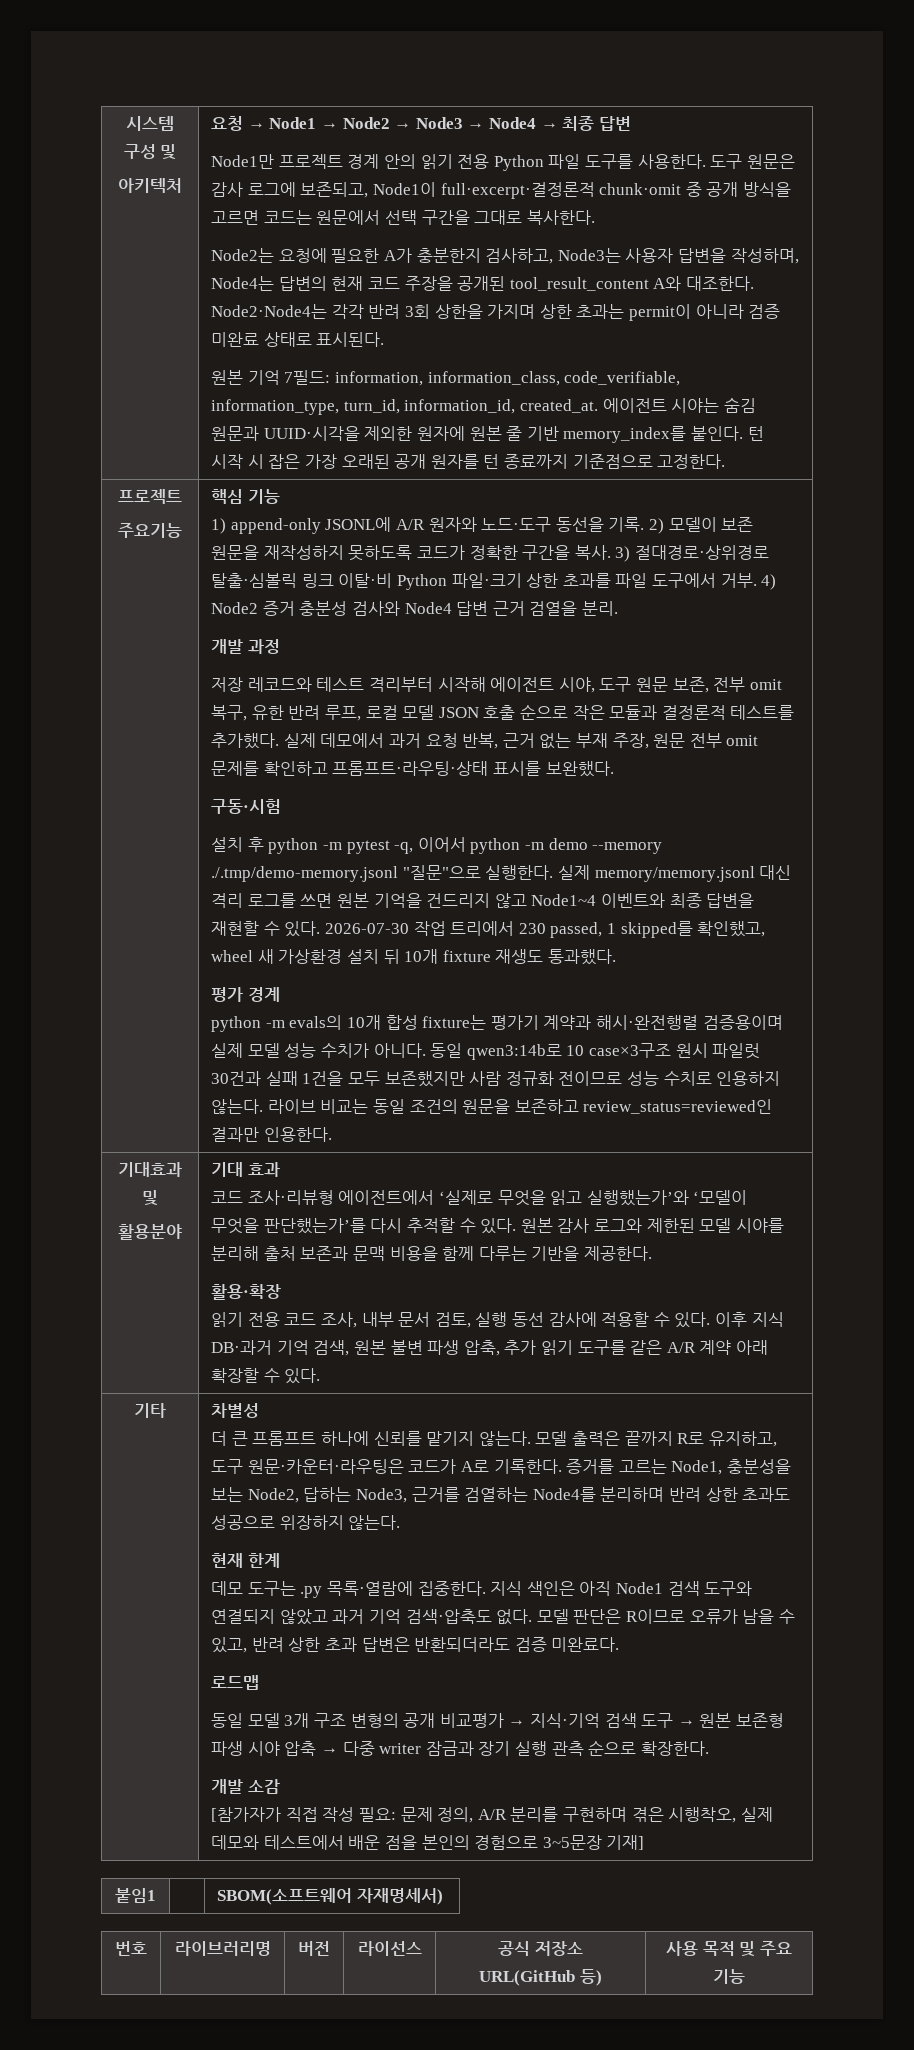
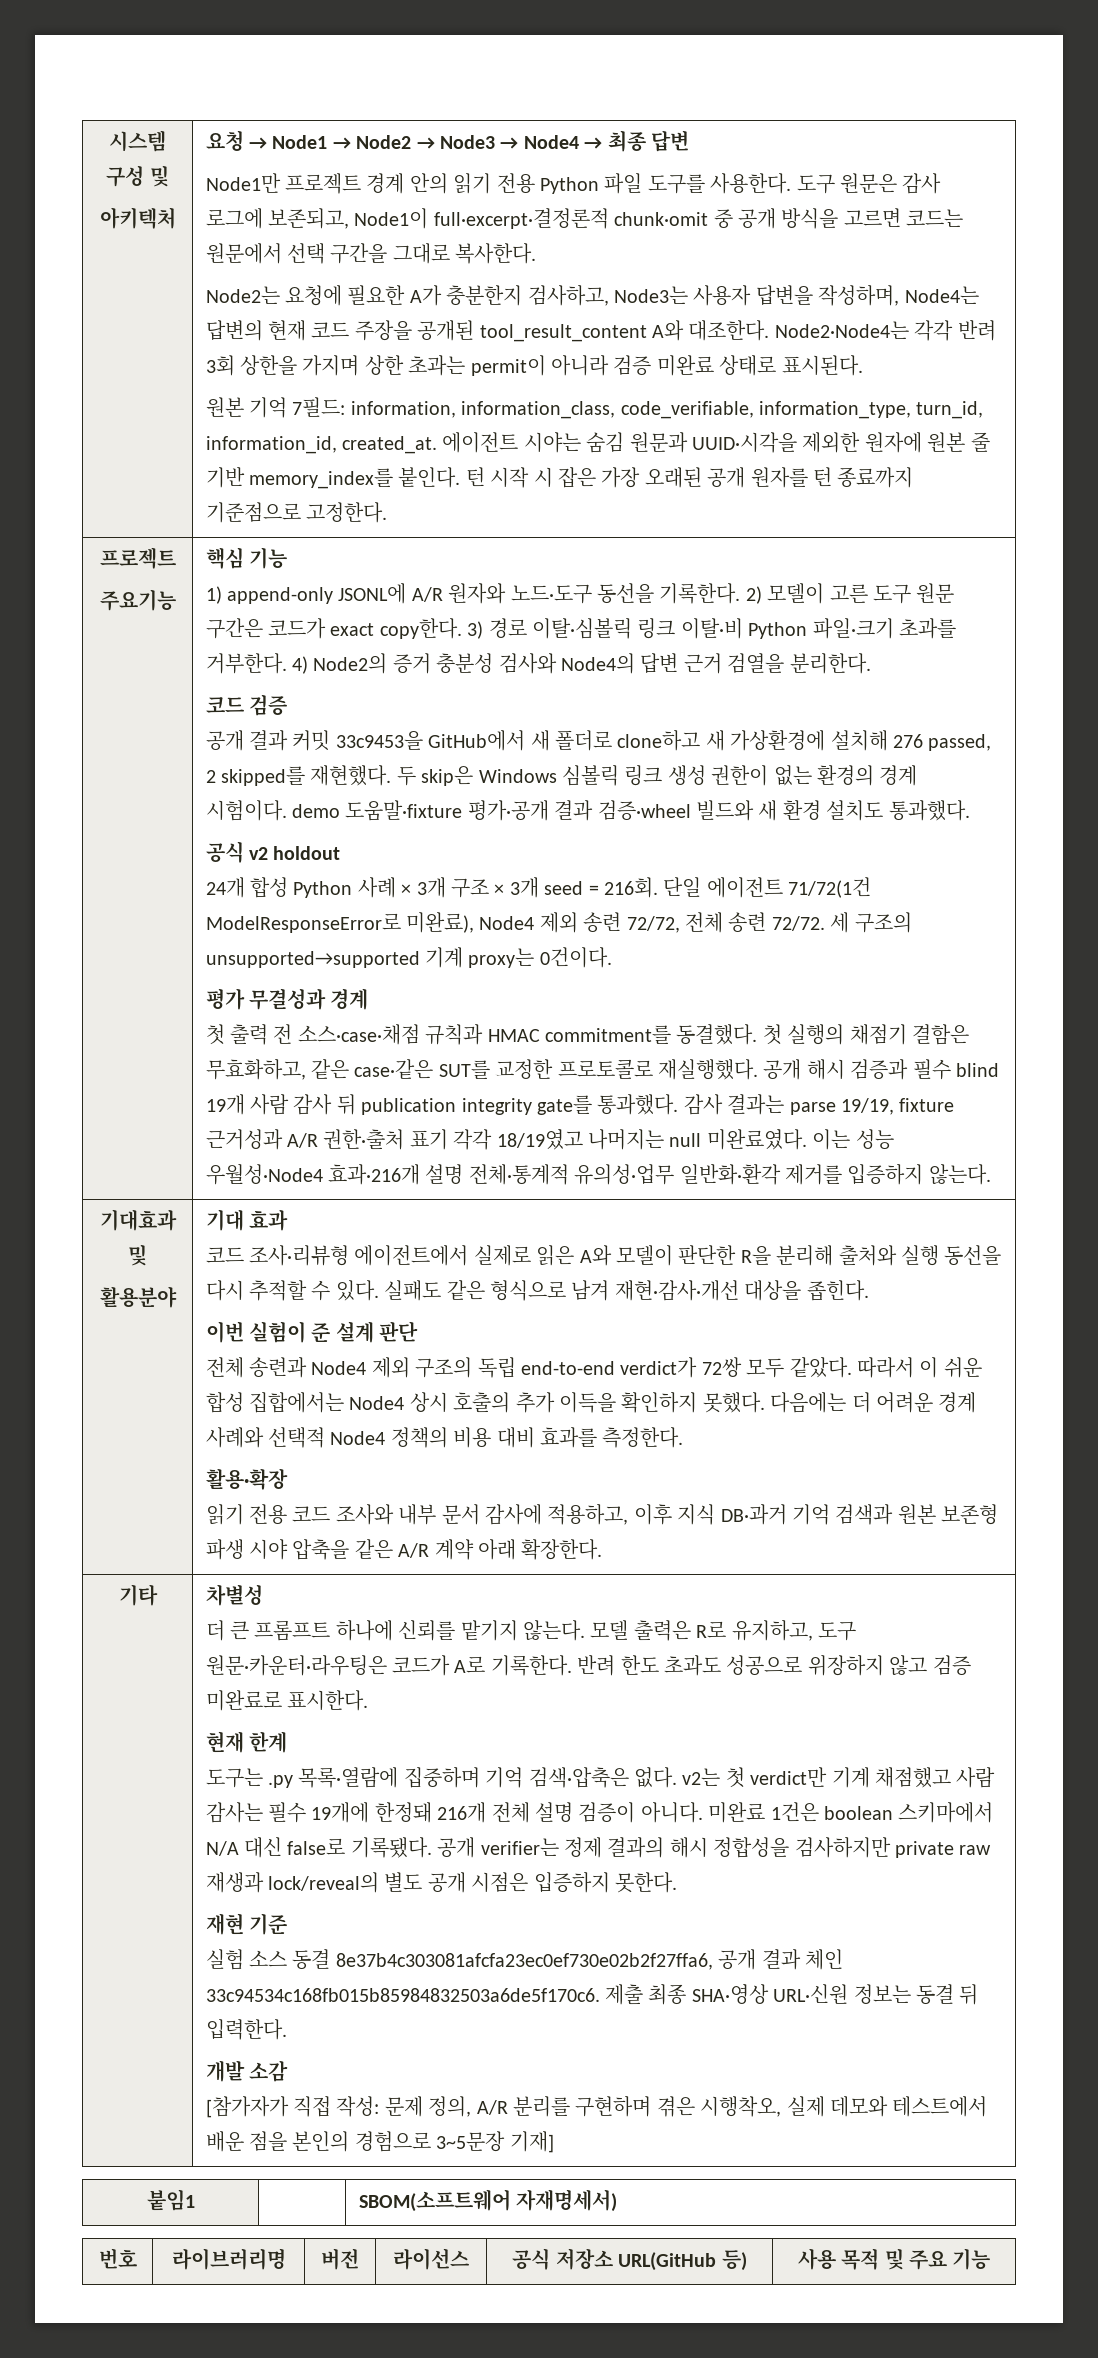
- 1) append-only JSONL에 A/R 원자와 노드·도구 동선을 기록.
+ 1) append-only JSONL에 A/R 원자와 노드·도구 동선을 기록한다.
- 2) 모델이 보존 원문을 재작성하지 못하도록 코드가 정확한 구간을 복사. 3) 절대경로·상위경로 탈출·심볼릭 링크 이탈·비 Python 파일·크기 상한 초과를 파일 도구에서 거부. 4) Node2 증거 충분성 검사와 Node4 답변 근거 검열을 분리.
- 개발 과정
- 저장 레코드와 테스트 격리부터 시작해 에이전트 시야, 도구 원문 보존, 전부 omit 복구, 유한 반려 루프, 로컬 모델 JSON 호출 순으로 작은 모듈과 결정론적 테스트를 추가했다. 실제 데모에서 과거 요청 반복, 근거 없는 부재 주장, 원문 전부 omit 문제를 확인하고 프롬프트·라우팅·상태 표시를 보완했다.
- 구동·시험
- 설치 후 python -m pytest -q, 이어서 python -m demo --memory ./.tmp/demo-memory.jsonl "질문"으로 실행한다. 실제 memory/memory.jsonl 대신 격리 로그를 쓰면 원본 기억을 건드리지 않고 Node1~4 이벤트와 최종 답변을 재현할 수 있다. 2026-07-30 작업 트리에서 230 passed, 1 skipped를 확인했고, wheel 새 가상환경 설치 뒤 10개 fixture 재생도 통과했다.
+ 2) 모델이 고른 도구 원문 구간은 코드가 exact copy한다. 3) 경로 이탈·심볼릭 링크 이탈·비 Python 파일·크기 초과를 거부한다. 4) Node2의 증거 충분성 검사와 Node4의 답변 근거 검열을 분리한다.
+ 코드 검증
+ 공개 결과 커밋 33c9453을 GitHub에서 새 폴더로 clone하고 새 가상환경에 설치해 276 passed, 2 skipped를 재현했다. 두 skip은 Windows 심볼릭 링크 생성 권한이 없는 환경의 경계 시험이다. demo 도움말·fixture 평가·공개 결과 검증·wheel 빌드와 새 환경 설치도 통과했다.
+ 공식 v2 holdout
+ 24개 합성 Python 사례 × 3개 구조 × 3개 seed = 216회. 단일 에이전트 71/72(1건 ModelResponseError로 미완료), Node4 제외 송련 72/72, 전체 송련 72/72. 세 구조의 unsupported→supported 기계 proxy는 0건이다.
- 평가 경계
+ 평가 무결성과 경계
- python -m evals의 10개 합성 fixture는 평가기 계약과 해시·완전행렬 검증용이며 실제 모델 성능 수치가 아니다. 동일 qwen3:14b로 10 case×3구조 원시 파일럿 30건과 실패 1건을 모두 보존했지만 사람 정규화 전이므로 성능 수치로 인용하지 않는다. 라이브 비교는 동일 조건의 원문을 보존하고 review_status=reviewed인 결과만 인용한다.
+ 첫 출력 전 소스·case·채점 규칙과 HMAC commitment를 동결했다. 첫 실행의 채점기 결함은 무효화하고, 같은 case·같은 SUT를 교정한 프로토콜로 재실행했다. 공개 해시 검증과 필수 blind 19개 사람 감사 뒤 publication integrity gate를 통과했다. 감사 결과는 parse 19/19, fixture 근거성과 A/R 권한·출처 표기 각각 18/19였고 나머지는 null 미완료였다. 이는 성능 우월성·Node4 효과·216개 설명 전체·통계적 유의성·업무 일반화·환각 제거를 입증하지 않는다.
- 코드 조사·리뷰형 에이전트에서 ‘실제로 무엇을 읽고 실행했는가’와 ‘모델이 무엇을 판단했는가’를 다시 추적할 수 있다. 원본 감사 로그와 제한된 모델 시야를 분리해 출처 보존과 문맥 비용을 함께 다루는 기반을 제공한다.
+ 코드 조사·리뷰형 에이전트에서 실제로 읽은 A와 모델이 판단한 R을 분리해 출처와 실행 동선을 다시 추적할 수 있다. 실패도 같은 형식으로 남겨 재현·감사·개선 대상을 좁힌다.
+ 이번 실험이 준 설계 판단
+ 전체 송련과 Node4 제외 구조의 독립 end-to-end verdict가 72쌍 모두 같았다. 따라서 이 쉬운 합성 집합에서는 Node4 상시 호출의 추가 이득을 확인하지 못했다. 다음에는 더 어려운 경계 사례와 선택적 Node4 정책의 비용 대비 효과를 측정한다.
- 읽기 전용 코드 조사, 내부 문서 검토, 실행 동선 감사에 적용할 수 있다. 이후 지식 DB·과거 기억 검색, 원본 불변 파생 압축, 추가 읽기 도구를 같은 A/R 계약 아래 확장할 수 있다.
+ 읽기 전용 코드 조사와 내부 문서 감사에 적용하고, 이후 지식 DB·과거 기억 검색과 원본 보존형 파생 시야 압축을 같은 A/R 계약 아래 확장한다.
- 모델 출력은 끝까지 R로 유지하고, 도구 원문·카운터·라우팅은 코드가 A로 기록한다.
+ 모델 출력은 R로 유지하고, 도구 원문·카운터·라우팅은 코드가 A로 기록한다.
- 증거를 고르는 Node1, 충분성을 보는 Node2, 답하는 Node3, 근거를 검열하는 Node4를 분리하며 반려 상한 초과도 성공으로 위장하지 않는다.
+ 반려 한도 초과도 성공으로 위장하지 않고 검증 미완료로 표시한다.
- 데모 도구는 .py 목록·열람에 집중한다. 지식 색인은 아직 Node1 검색 도구와 연결되지 않았고 과거 기억 검색·압축도 없다. 모델 판단은 R이므로 오류가 남을 수 있고, 반려 상한 초과 답변은 반환되더라도 검증 미완료다.
- 로드맵
- 동일 모델 3개 구조 변형의 공개 비교평가 → 지식·기억 검색 도구 → 원본 보존형 파생 시야 압축 → 다중 writer 잠금과 장기 실행 관측 순으로 확장한다.
+ 도구는 .py 목록·열람에 집중하며 기억 검색·압축은 없다. v2는 첫 verdict만 기계 채점했고 사람 감사는 필수 19개에 한정돼 216개 전체 설명 검증이 아니다. 미완료 1건은 boolean 스키마에서 N/A 대신 false로 기록됐다. 공개 verifier는 정제 결과의 해시 정합성을 검사하지만 private raw 재생과 lock/reveal의 별도 공개 시점은 입증하지 못한다.
+ 재현 기준
+ 실험 소스 동결 8e37b4c303081afcfa23ec0ef730e02b2f27ffa6, 공개 결과 체인 33c94534c168fb015b85984832503a6de5f170c6. 제출 최종 SHA·영상 URL·신원 정보는 동결 뒤 입력한다.
- [참가자가 직접 작성 필요: 문제 정의, A/R 분리를 구현하며 겪은 시행착오, 실제 데모와 테스트에서 배운 점을 본인의 경험으로 3~5문장 기재]
+ [참가자가 직접 작성: 문제 정의, A/R 분리를 구현하며 겪은 시행착오, 실제 데모와 테스트에서 배운 점을 본인의 경험으로 3~5문장 기재]

